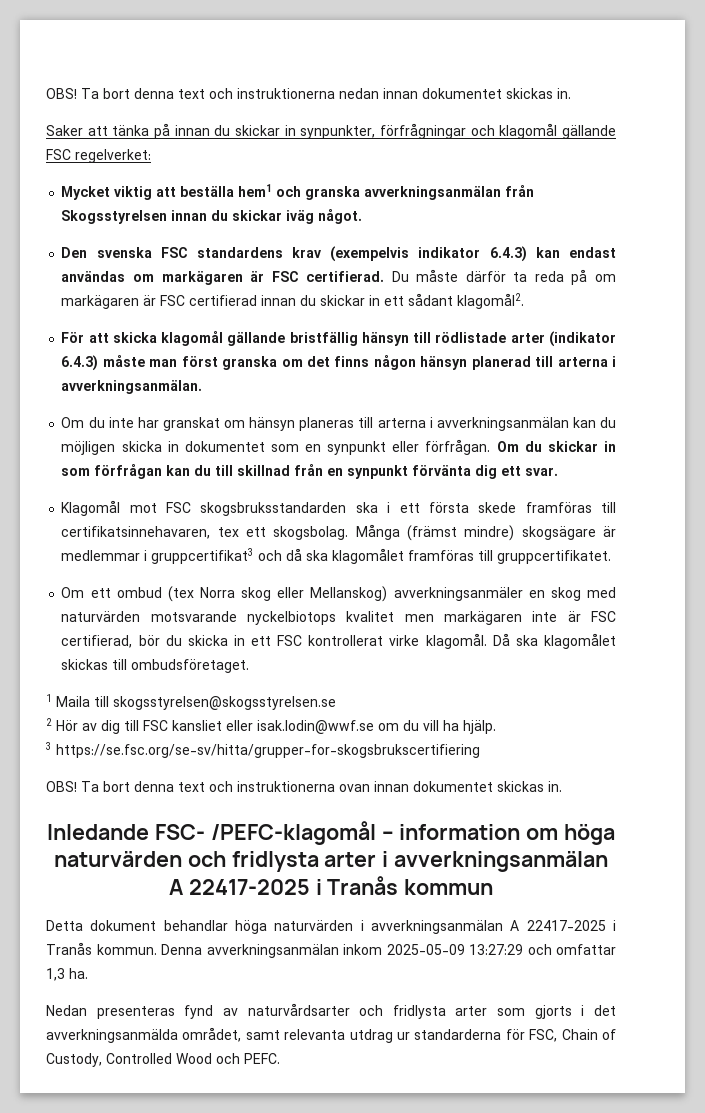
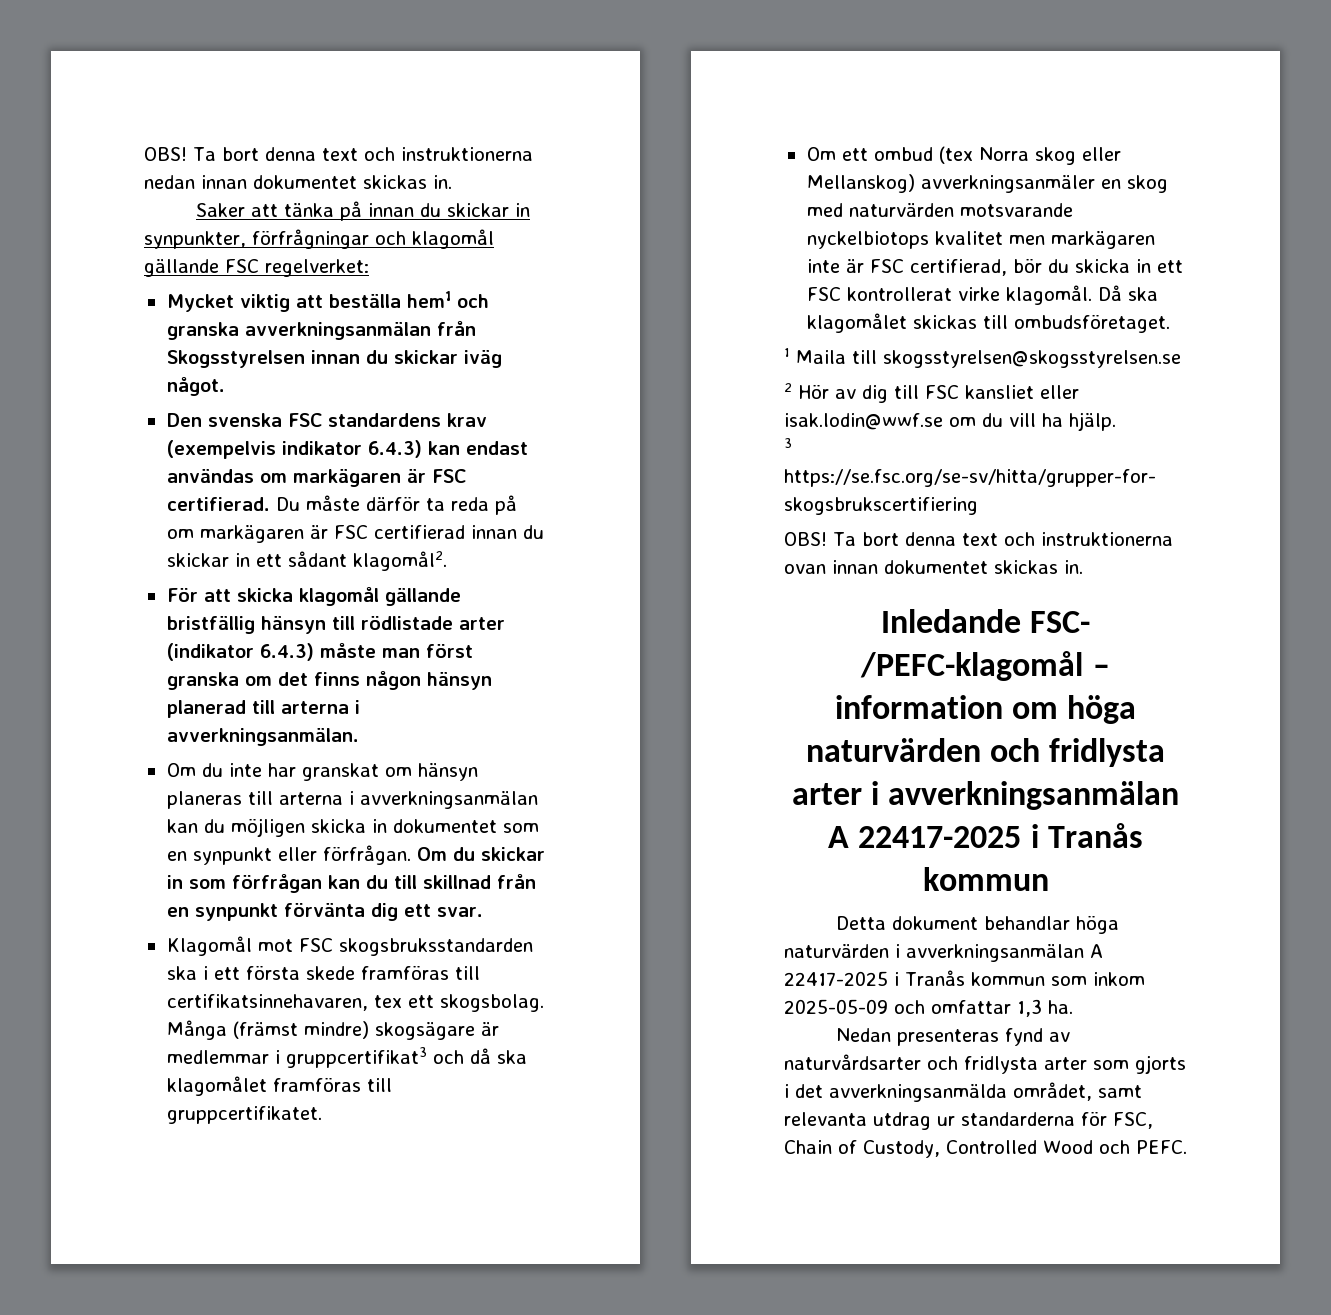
- Detta dokument behandlar höga naturvärden i avverkningsanmälan A 22417-2025 i Tranås kommun. Denna avverkningsanmälan inkom 2025-05-09 13:27:29 och omfattar 1,3 ha.
+ Detta dokument behandlar höga naturvärden i avverkningsanmälan A 22417-2025 i Tranås kommun som inkom 2025-05-09 och omfattar 1,3 ha.

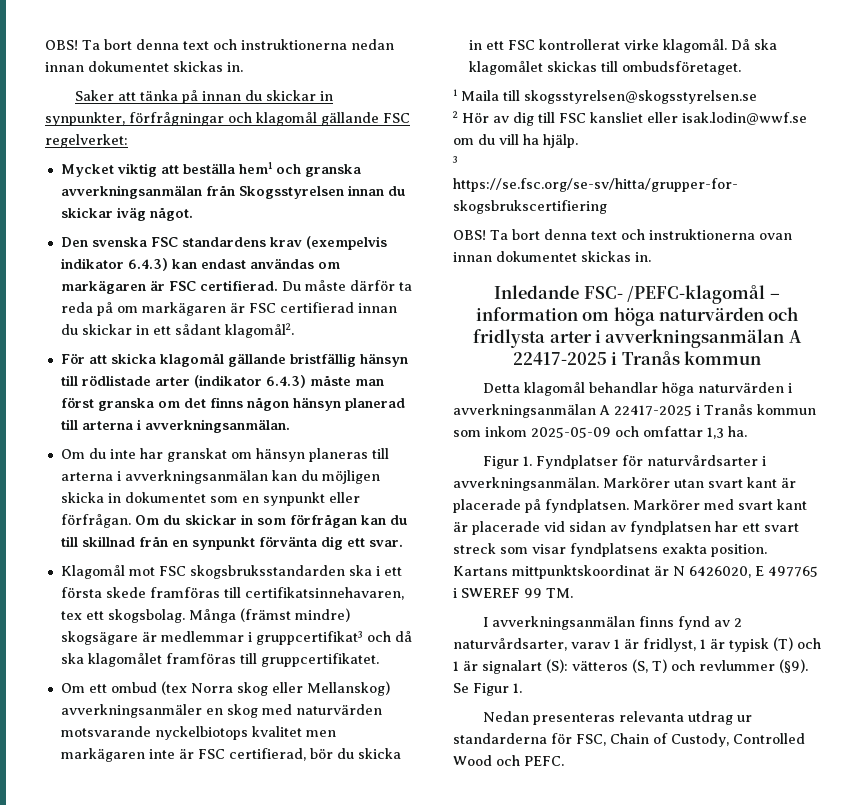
- Detta dokument behandlar höga naturvärden i avverkningsanmälan A 22417-2025 i Tranås kommun som inkom 2025-05-09 och omfattar 1,3 ha.
+ Detta klagomål behandlar höga naturvärden i avverkningsanmälan A 22417-2025 i Tranås kommun som inkom 2025-05-09 och omfattar 1,3 ha.
- Nedan presenteras fynd av naturvårdsarter och fridlysta arter som gjorts i det avverkningsanmälda området, samt relevanta utdrag ur standarderna för FSC, Chain of Custody, Controlled Wood och PEFC.
+ Figur 1. Fyndplatser för naturvårdsarter i avverkningsanmälan. Markörer utan svart kant är placerade på fyndplatsen. Markörer med svart kant är placerade vid sidan av fyndplatsen har ett svart streck som visar fyndplatsens exakta position. Kartans mittpunktskoordinat är N 6426020, E 497765 i SWEREF 99 TM.
+ I avverkningsanmälan finns fynd av 2 naturvårdsarter, varav 1 är fridlyst, 1 är typisk (T) och 1 är signalart (S): vätteros (S, T) och revlummer (§9). Se Figur 1.
+ Nedan presenteras relevanta utdrag ur standarderna för FSC, Chain of Custody, Controlled Wood och PEFC.

